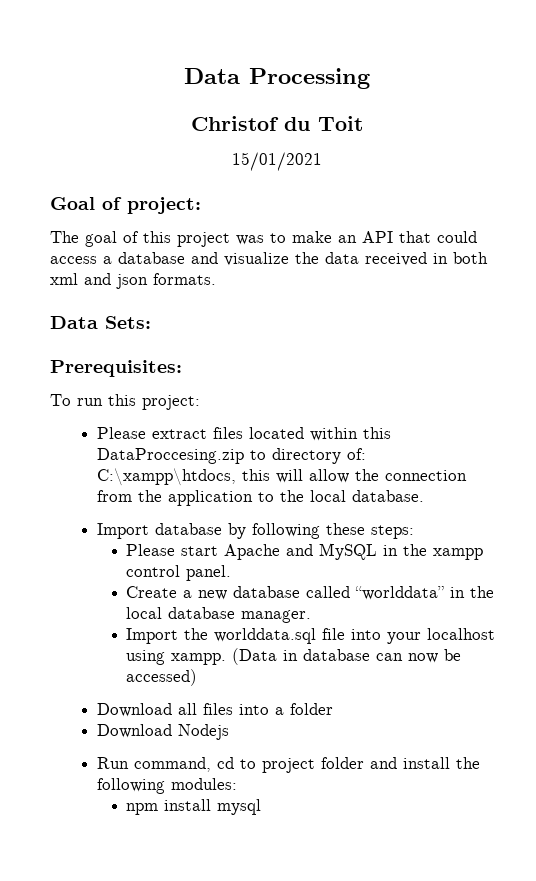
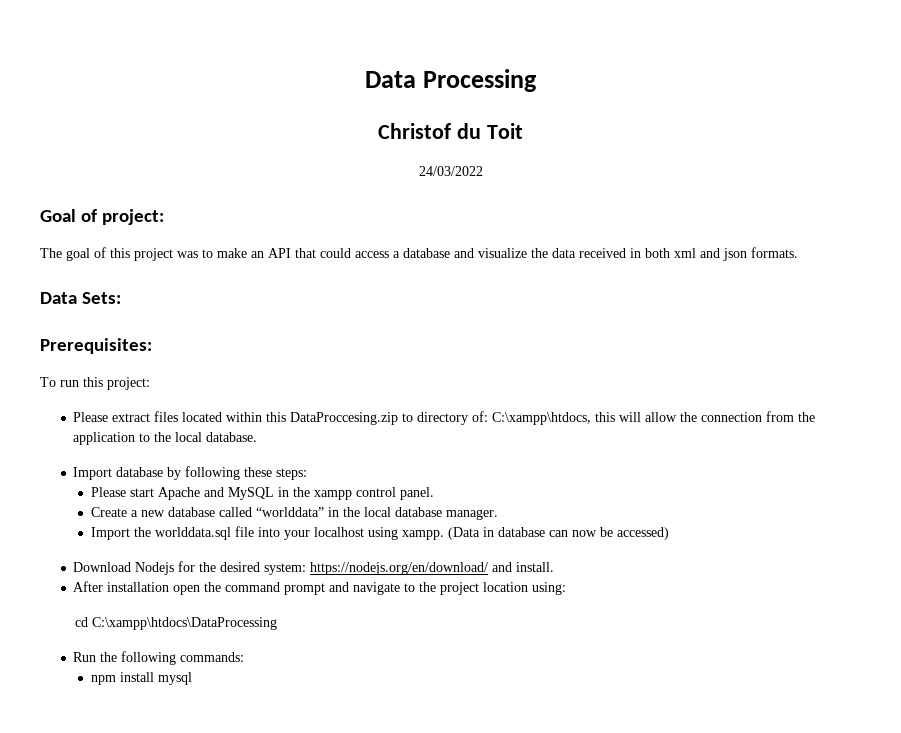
- 15/01/2021
+ 24/03/2022
- Download all files into a folder
- Download Nodejs
- Run command, cd to project folder and install the following modules:
+ Download Nodejs for the desired system: https://nodejs.org/en/download/ and install.
+ After installation open the command prompt and navigate to the project location using:
+ cd C:\xampp\htdocs\DataProcessing
+ Run the following commands:

